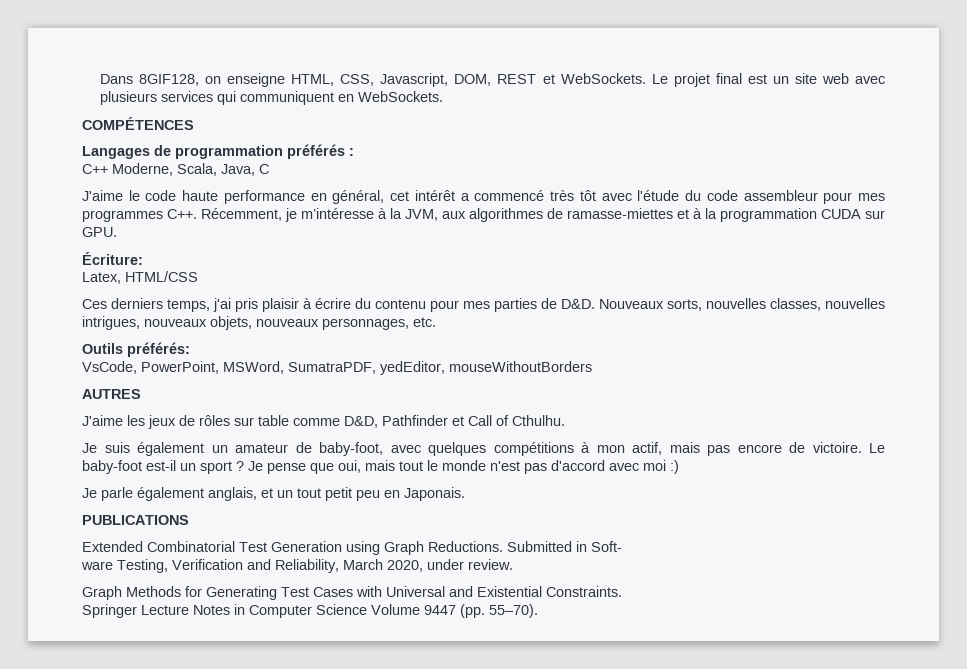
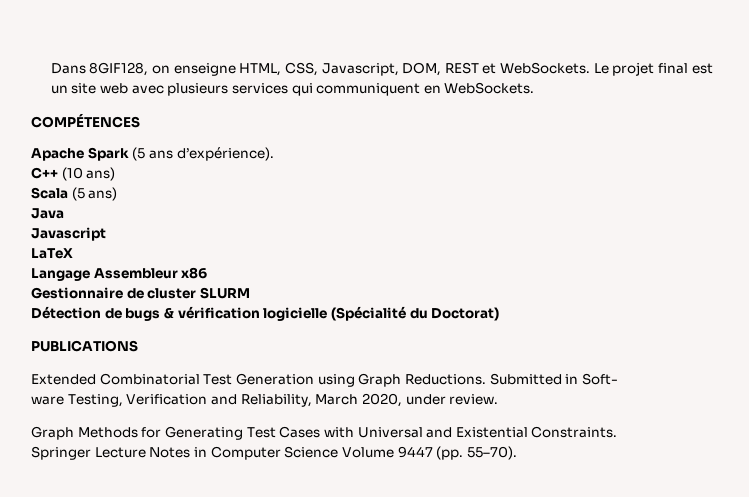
- Langages de programmation préférés :
- C++ Moderne, Scala, Java, C
- J'aime le code haute performance en général, cet intérêt a commencé très tôt avec l'étude du code assembleur pour mes programmes C++. Récemment, je m’intéresse à la JVM, aux algorithmes de ramasse-miettes et à la programmation CUDA sur GPU.
- Écriture:
- Latex, HTML/CSS
- Ces derniers temps, j'ai pris plaisir à écrire du contenu pour mes parties de D&D. Nouveaux sorts, nouvelles classes, nouvelles intrigues, nouveaux objets, nouveaux personnages, etc.
- Outils préférés:
- VsCode, PowerPoint, MSWord, SumatraPDF, yedEditor, mouseWithoutBorders
- AUTRES
- J'aime les jeux de rôles sur table comme D&D, Pathfinder et Call of Cthulhu.
- Je suis également un amateur de baby-foot, avec quelques compétitions à mon actif, mais pas encore de victoire. Le baby-foot est-il un sport ? Je pense que oui, mais tout le monde n'est pas d'accord avec moi :)
- Je parle également anglais, et un tout petit peu en Japonais.
+ Apache Spark (5 ans d’expérience).
+ C++ (10 ans)
+ Scala (5 ans)
+ Java
+ Javascript
+ LaTeX
+ Langage Assembleur x86
+ Gestionnaire de cluster SLURM
+ Détection de bugs & vérification logicielle (Spécialité du Doctorat)

